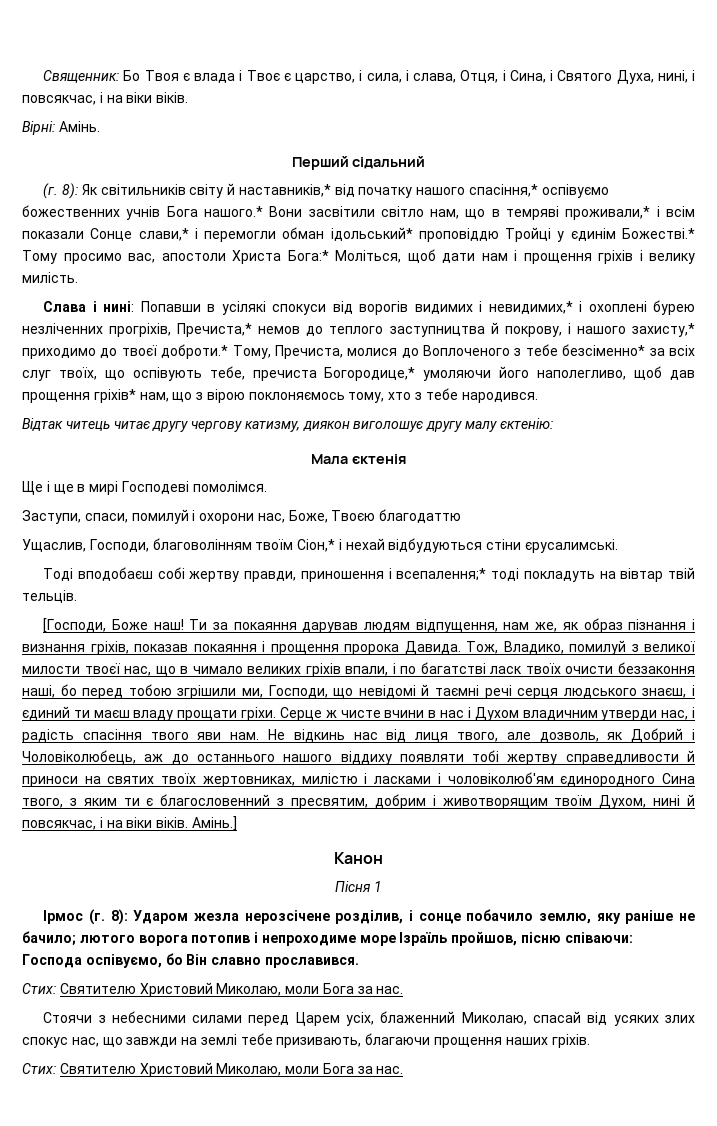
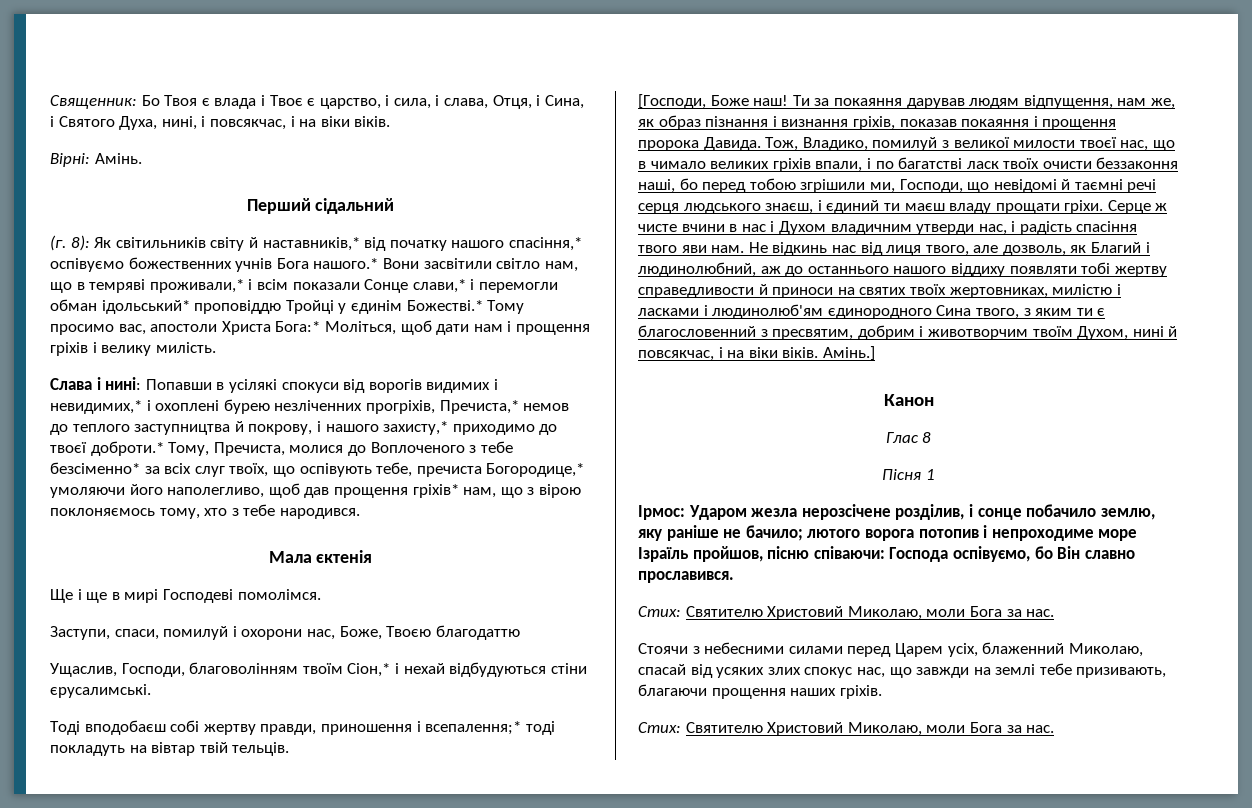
- Відтак читець читає другу чергову катизму, диякон виголошує другу малу єктенію:
- Не відкинь нас від лиця твого, але дозволь, як Добрий і Чоловіколюбець, аж до останнього нашого віддиху появляти тобі жертву справедливости й приноси на святих твоїх жертовниках, милістю і ласками і чоловіколюб'ям єдинородного Сина твого, з яким ти є благословенний з пресвятим, добрим і животворящим твоїм Духом, нині й повсякчас, і на віки віків.
+ Не відкинь нас від лиця твого, але дозволь, як Благий і людинолюбний, аж до останнього нашого віддиху появляти тобі жертву справедливости й приноси на святих твоїх жертовниках, милістю і ласками і людинолюб'ям єдинородного Сина твого, з яким ти є благословенний з пресвятим, добрим і животворчим твоїм Духом, нині й повсякчас, і на віки віків.
+ Глас 8
- Ірмос (г. 8): Ударом жезла нерозсічене розділив, і сонце побачило землю, яку раніше не бачило; лютого ворога потопив і непроходиме море Ізраїль пройшов, пісню співаючи: Господа оспівуємо, бо Він славно прославився.
+ Ірмос: Ударом жезла нерозсічене розділив, і сонце побачило землю, яку раніше не бачило; лютого ворога потопив і непроходиме море Ізраїль пройшов, пісню співаючи: Господа оспівуємо, бо Він славно прославився.

